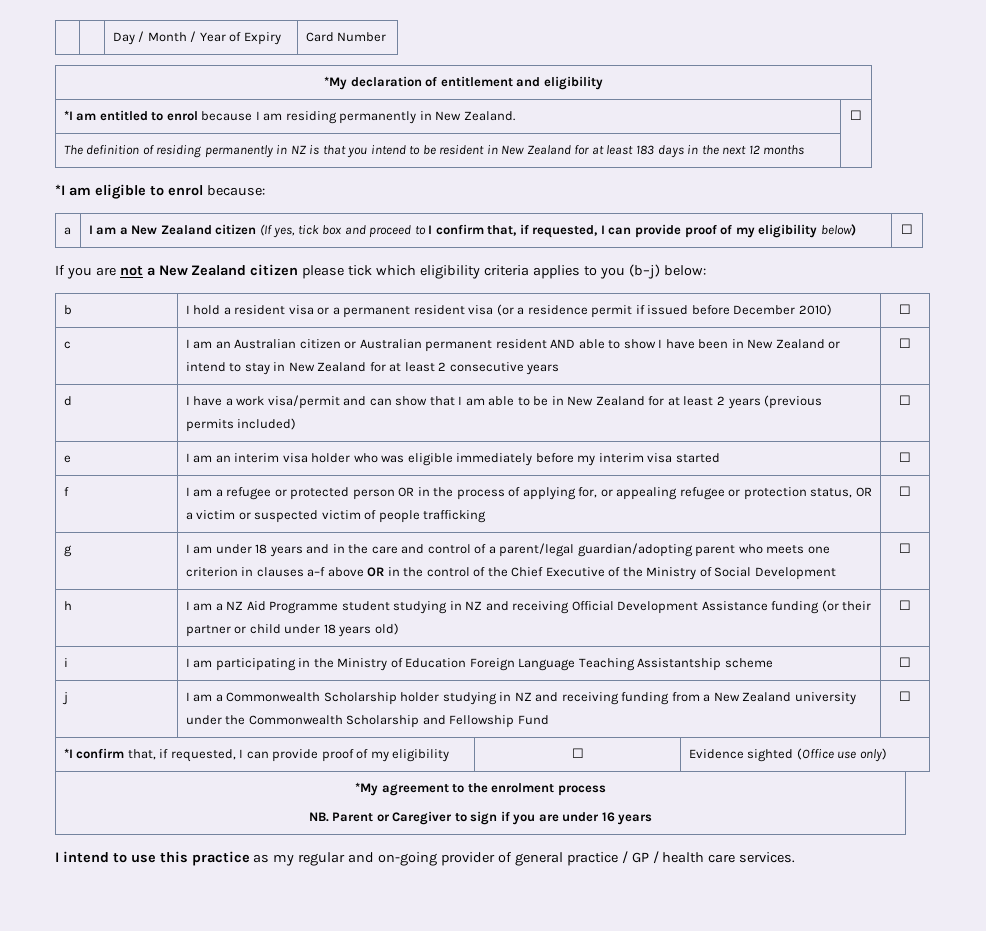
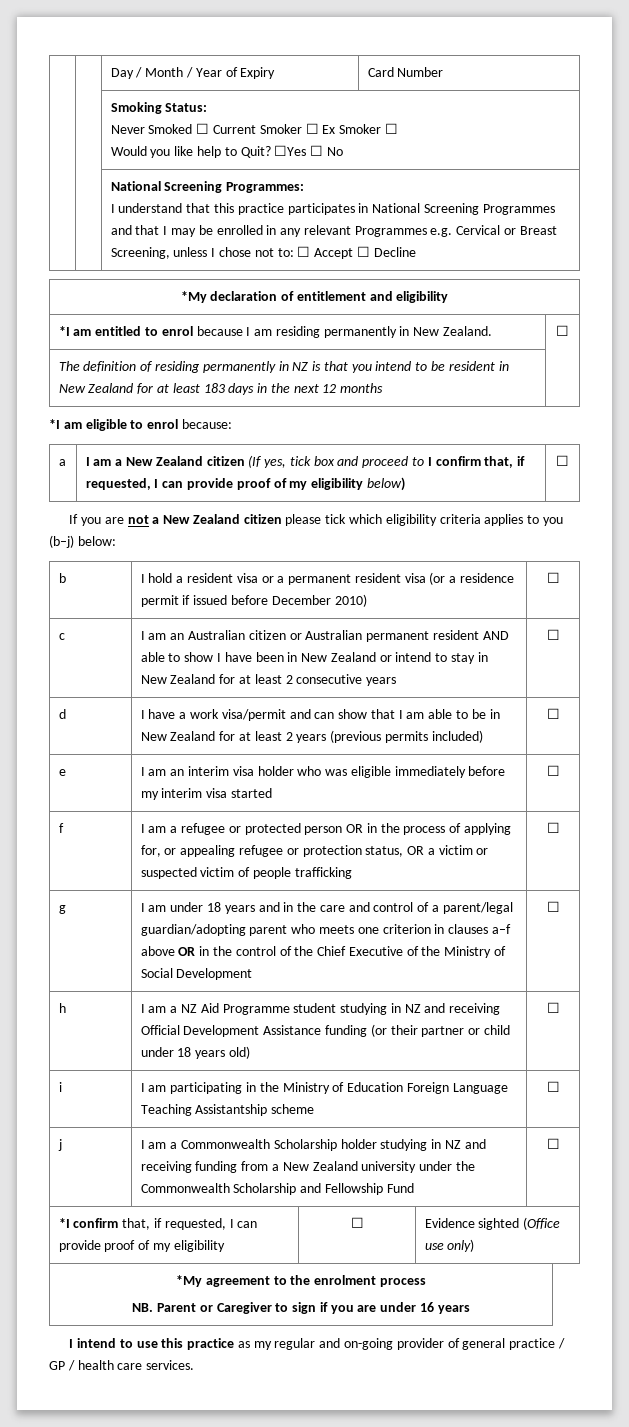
+ | | Smoking Status:
+ Never Smoked ☐ Current Smoker ☐ Ex Smoker ☐
+ Would you like help to Quit? ☐Yes ☐ No
+ | | National Screening Programmes:
+ I understand that this practice participates in National Screening Programmes and that I may be enrolled in any relevant Programmes e.g. Cervical or Breast Screening, unless I chose not to: ☐ Accept ☐ Decline

